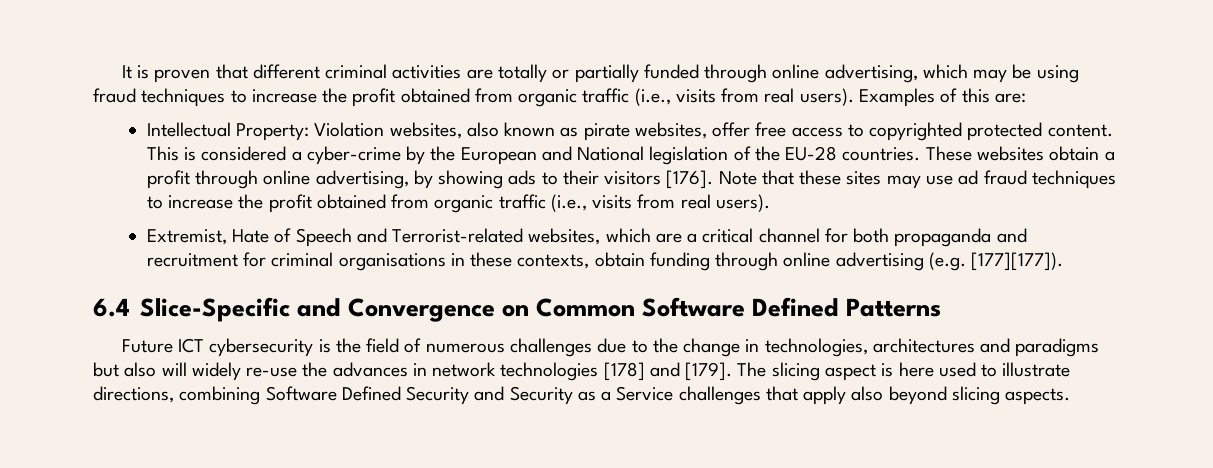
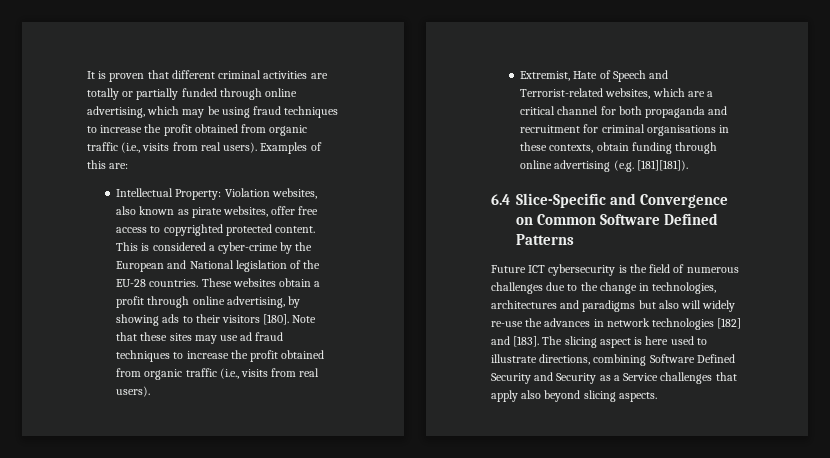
- These websites obtain a profit through online advertising, by showing ads to their visitors [176].
+ These websites obtain a profit through online advertising, by showing ads to their visitors [180].
- Extremist, Hate of Speech and Terrorist-related websites, which are a critical channel for both propaganda and recruitment for criminal organisations in these contexts, obtain funding through online advertising (e.g. [177][177]).
+ Extremist, Hate of Speech and Terrorist-related websites, which are a critical channel for both propaganda and recruitment for criminal organisations in these contexts, obtain funding through online advertising (e.g. [181][181]).
- Future ICT cybersecurity is the field of numerous challenges due to the change in technologies, architectures and paradigms but also will widely re-use the advances in network technologies [178] and [179].
+ Future ICT cybersecurity is the field of numerous challenges due to the change in technologies, architectures and paradigms but also will widely re-use the advances in network technologies [182] and [183].

